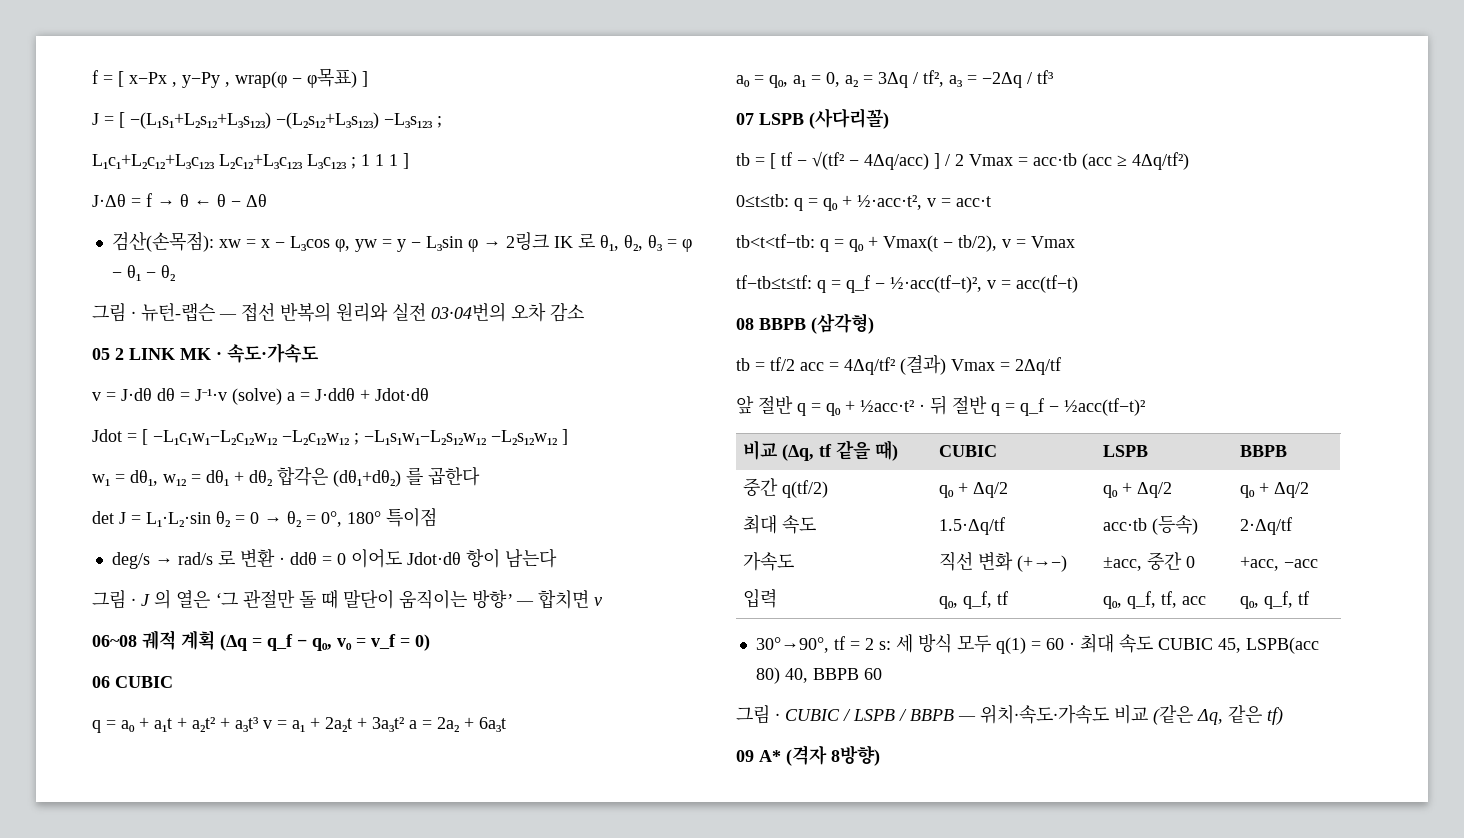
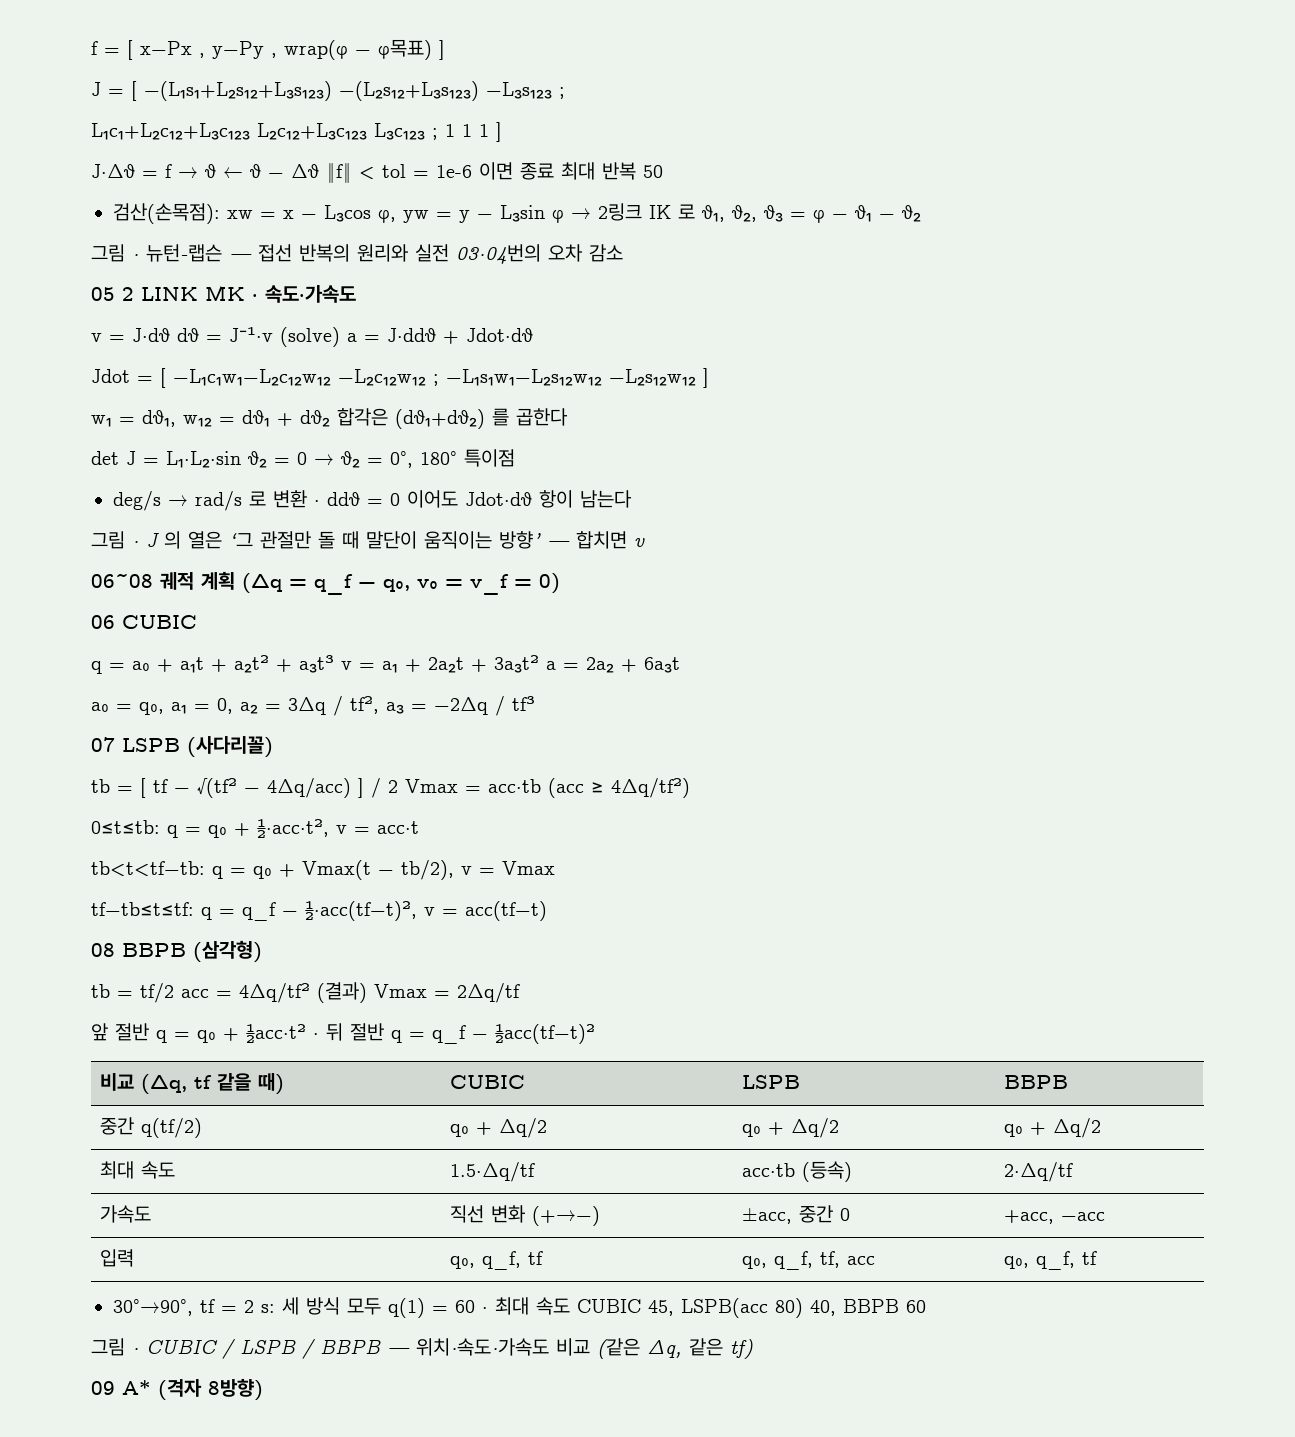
- J·Δθ = f → θ ← θ − Δθ
+ J·Δθ = f → θ ← θ − Δθ ‖f‖ < tol = 1e-6 이면 종료 최대 반복 50

